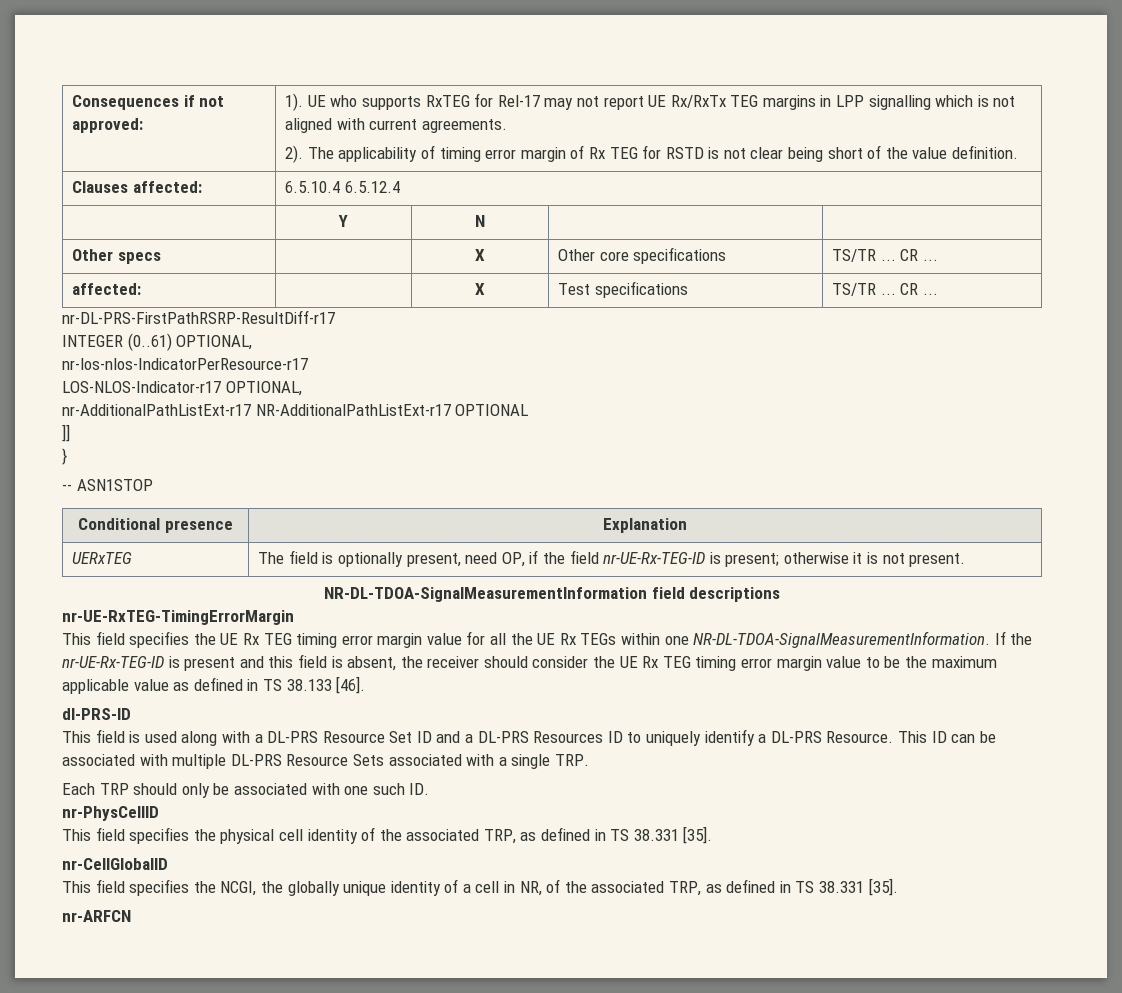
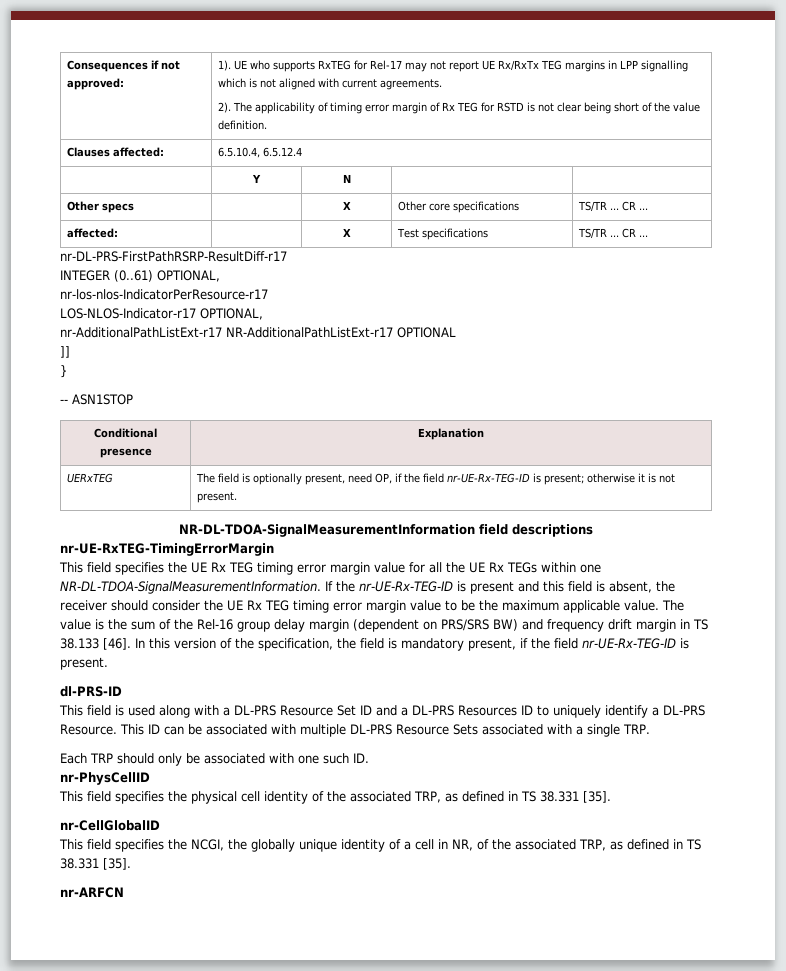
- Clauses affected: | 6.5.10.4 6.5.12.4
+ Clauses affected: | 6.5.10.4, 6.5.12.4
- If the nr-UE-Rx-TEG-ID is present and this field is absent, the receiver should consider the UE Rx TEG timing error margin value to be the maximum applicable value as defined in TS 38.133 [46].
+ If the nr-UE-Rx-TEG-ID is present and this field is absent, the receiver should consider the UE Rx TEG timing error margin value to be the maximum applicable value. The value is the sum of the Rel-16 group delay margin (dependent on PRS/SRS BW) and frequency drift margin in TS 38.133 [46]. In this version of the specification, the field is mandatory present, if the field nr-UE-Rx-TEG-ID is present.

